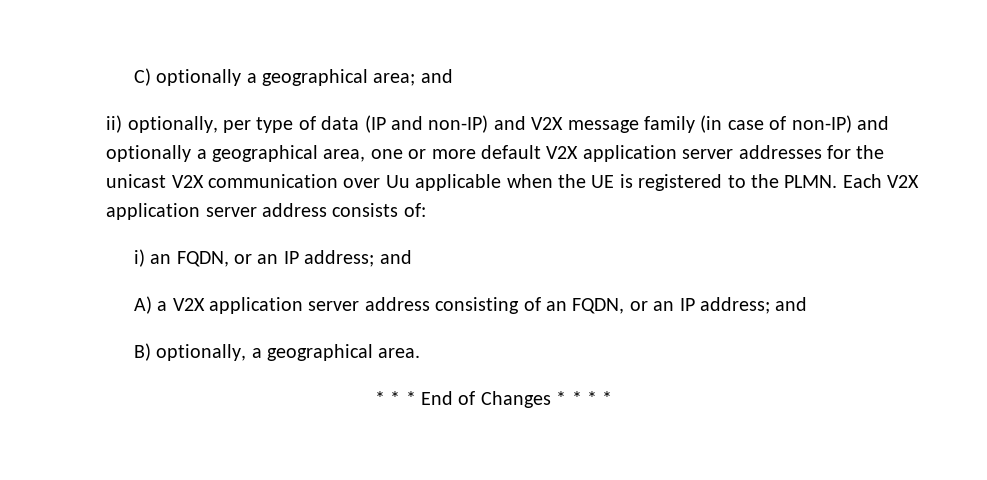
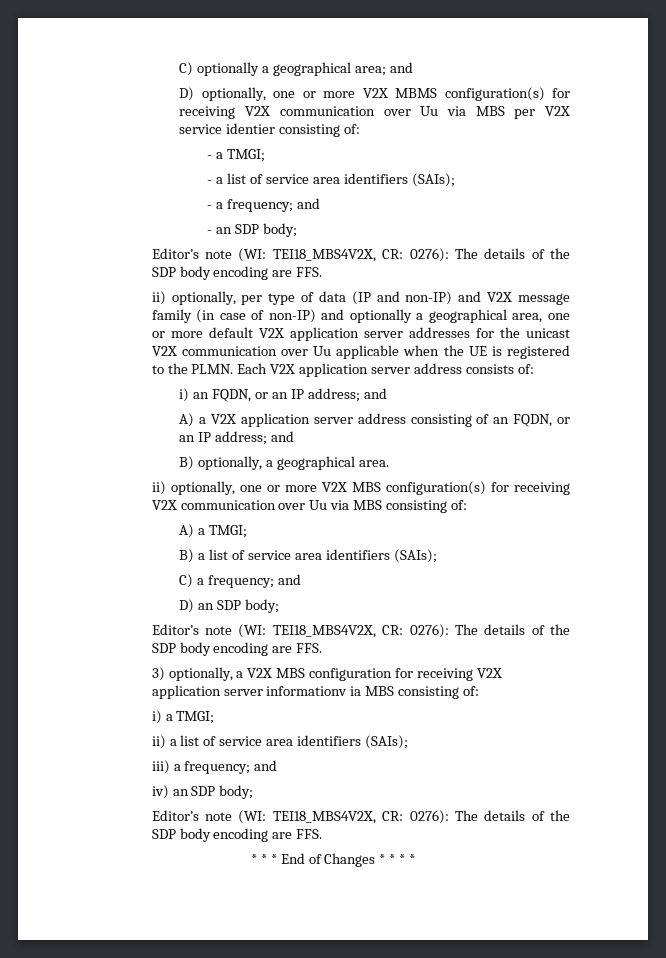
+ D) optionally, one or more V2X MBMS configuration(s) for receiving V2X communication over Uu via MBS per V2X service identier consisting of:
+ - a TMGI;
+ - a list of service area identifiers (SAIs);
+ - a frequency; and
+ - an SDP body;
+ Editor’s note (WI: TEI18_MBS4V2X, CR: 0276): The details of the SDP body encoding are FFS.
+ ii) optionally, one or more V2X MBS configuration(s) for receiving V2X communication over Uu via MBS consisting of:
+ A) a TMGI;
+ B) a list of service area identifiers (SAIs);
+ C) a frequency; and
+ D) an SDP body;
+ Editor’s note (WI: TEI18_MBS4V2X, CR: 0276): The details of the SDP body encoding are FFS.
+ 3) optionally, a V2X MBS configuration for receiving V2X application server informationv ia MBS consisting of:
+ i) a TMGI;
+ ii) a list of service area identifiers (SAIs);
+ iii) a frequency; and
+ iv) an SDP body;
+ Editor’s note (WI: TEI18_MBS4V2X, CR: 0276): The details of the SDP body encoding are FFS.

